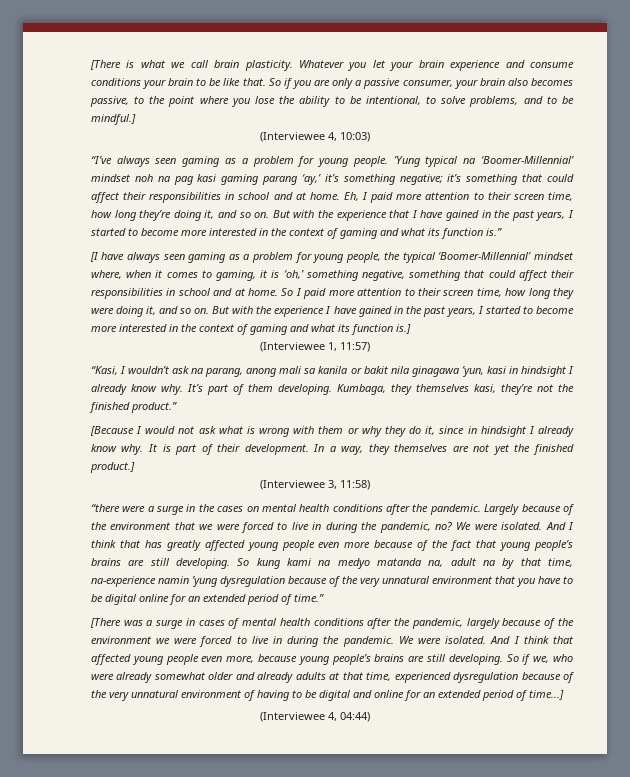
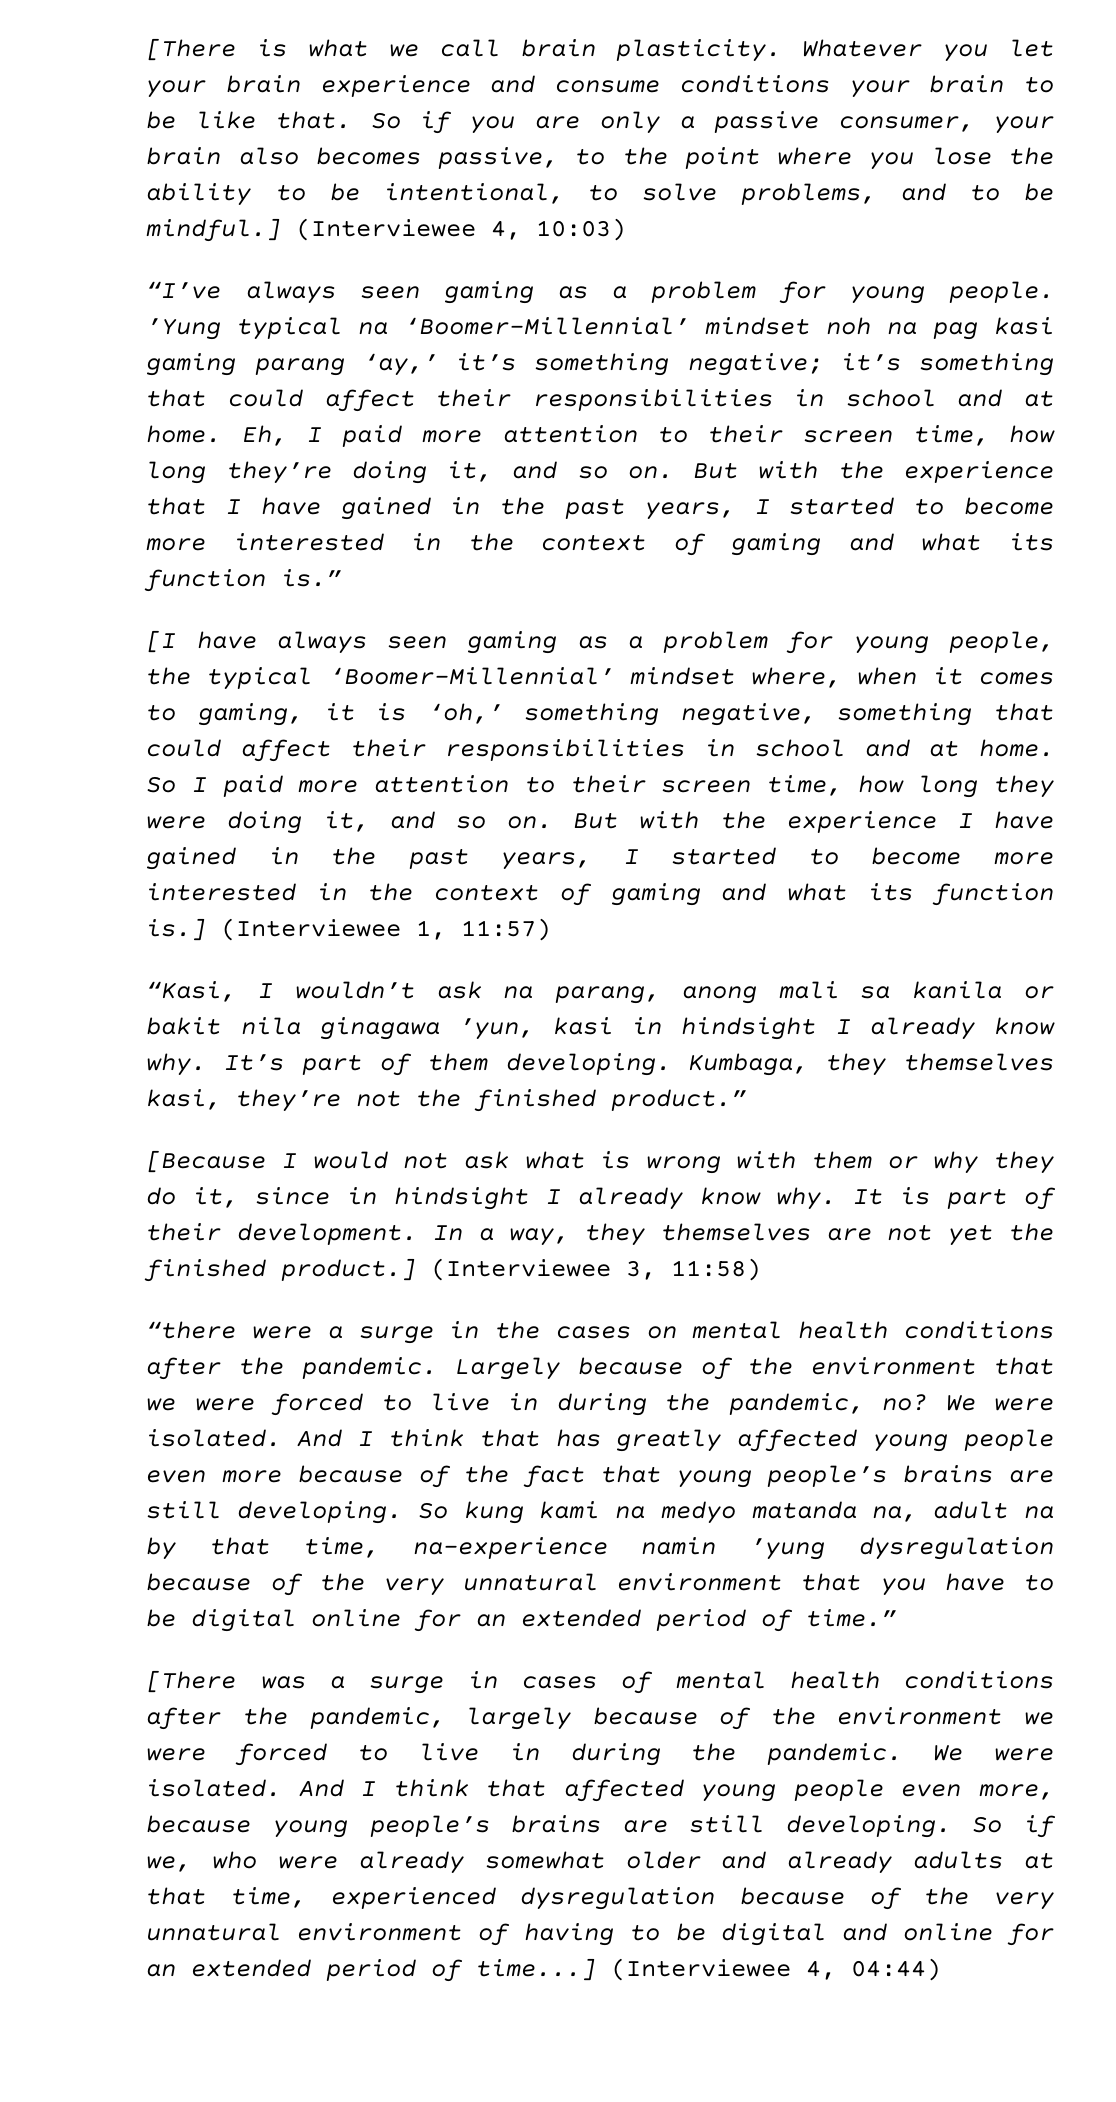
- So if you are only a passive consumer, your brain also becomes passive, to the point where you lose the ability to be intentional, to solve problems, and to be mindful.]
- (Interviewee 4, 10:03)
+ So if you are only a passive consumer, your brain also becomes passive, to the point where you lose the ability to be intentional, to solve problems, and to be mindful.] (Interviewee 4, 10:03)
- But with the experience I have gained in the past years, I started to become more interested in the context of gaming and what its function is.]
- (Interviewee 1, 11:57)
+ But with the experience I have gained in the past years, I started to become more interested in the context of gaming and what its function is.] (Interviewee 1, 11:57)
- In a way, they themselves are not yet the finished product.]
- (Interviewee 3, 11:58)
+ In a way, they themselves are not yet the finished product.] (Interviewee 3, 11:58)
- So if we, who were already somewhat older and already adults at that time, experienced dysregulation because of the very unnatural environment of having to be digital and online for an extended period of time...]
- (Interviewee 4, 04:44)
+ So if we, who were already somewhat older and already adults at that time, experienced dysregulation because of the very unnatural environment of having to be digital and online for an extended period of time...] (Interviewee 4, 04:44)

